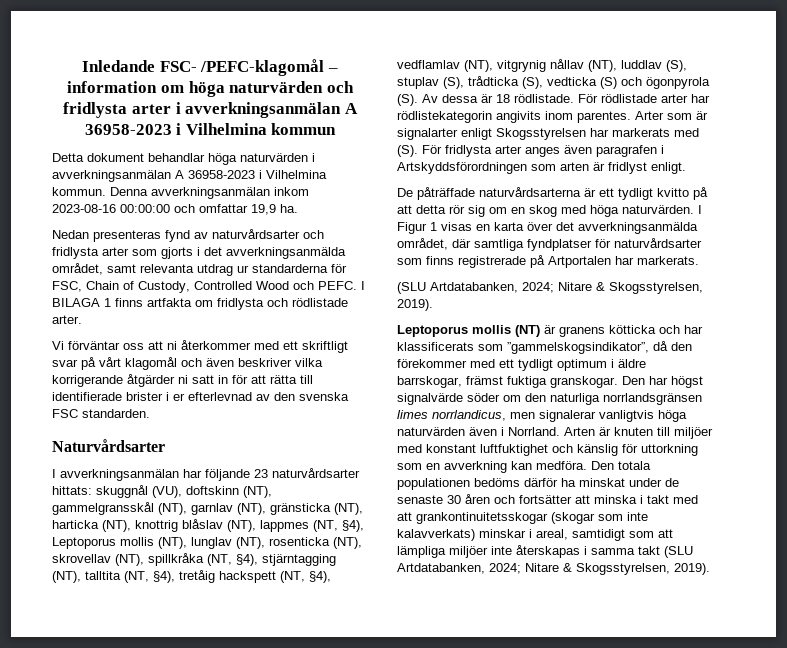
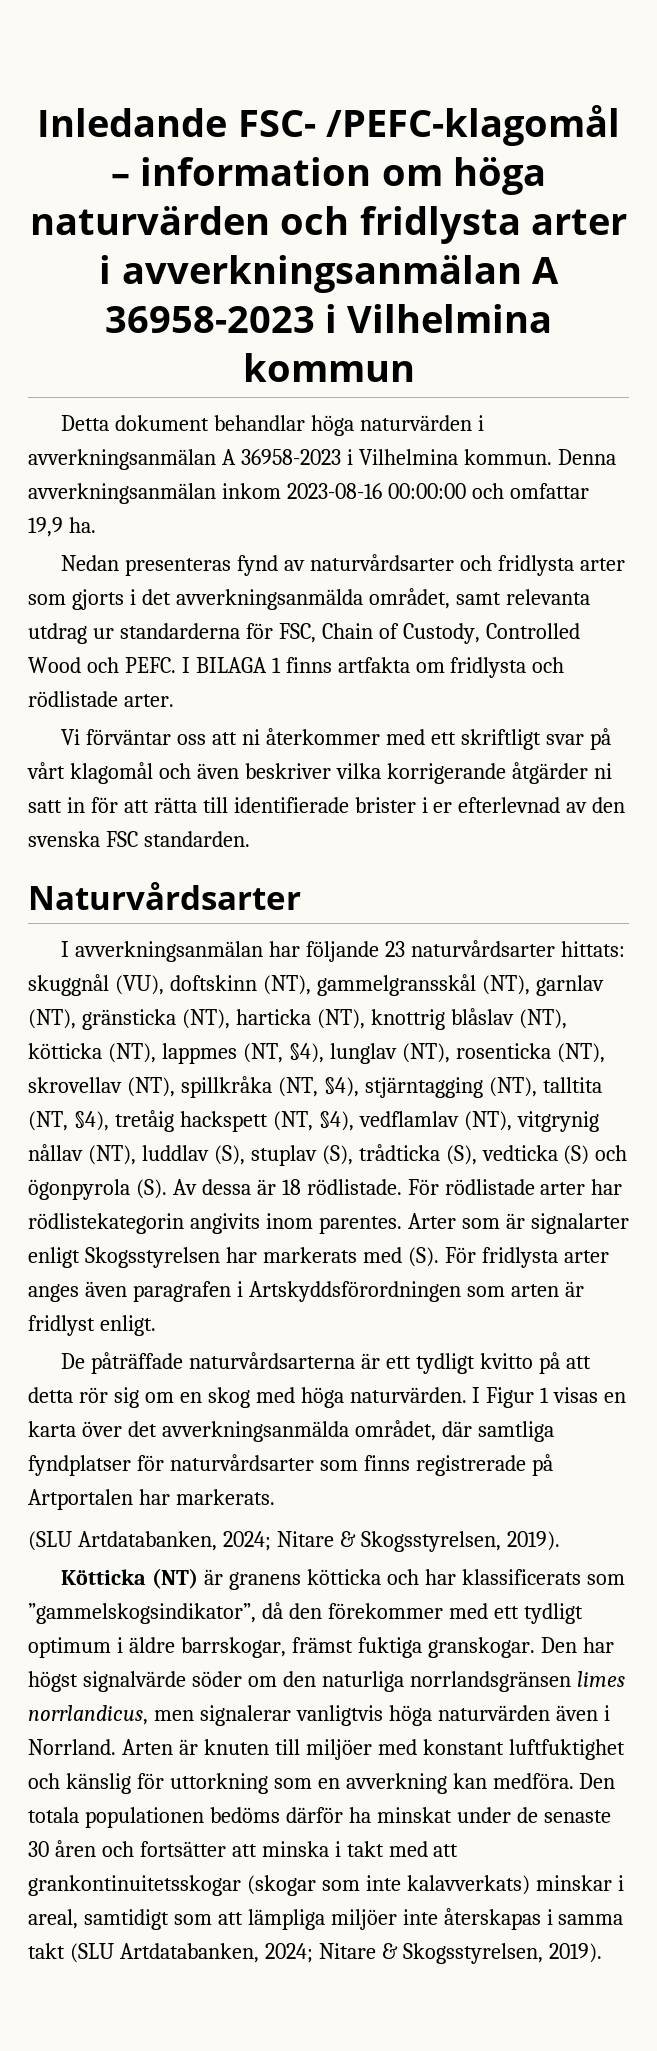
- skuggnål (VU), doftskinn (NT), gammelgransskål (NT), garnlav (NT), gränsticka (NT), harticka (NT), knottrig blåslav (NT), lappmes (NT, §4), Leptoporus mollis (NT), lunglav (NT), rosenticka (NT), skrovellav (NT), spillkråka (NT, §4), stjärntagging (NT), talltita (NT, §4), tretåig hackspett (NT, §4), vedflamlav (NT), vitgrynig nållav (NT), luddlav (S), stuplav (S), trådticka (S), vedticka (S) och ögonpyrola (S). Av dessa är 18 rödlistade.
+ skuggnål (VU), doftskinn (NT), gammelgransskål (NT), garnlav (NT), gränsticka (NT), harticka (NT), knottrig blåslav (NT), kötticka (NT), lappmes (NT, §4), lunglav (NT), rosenticka (NT), skrovellav (NT), spillkråka (NT, §4), stjärntagging (NT), talltita (NT, §4), tretåig hackspett (NT, §4), vedflamlav (NT), vitgrynig nållav (NT), luddlav (S), stuplav (S), trådticka (S), vedticka (S) och ögonpyrola (S). Av dessa är 18 rödlistade.
- Leptoporus mollis (NT) är granens kötticka och har klassificerats som ”gammelskogsindikator”, då den förekommer med ett tydligt optimum i äldre barrskogar, främst fuktiga granskogar.
+ Kötticka (NT) är granens kötticka och har klassificerats som ”gammelskogsindikator”, då den förekommer med ett tydligt optimum i äldre barrskogar, främst fuktiga granskogar.

